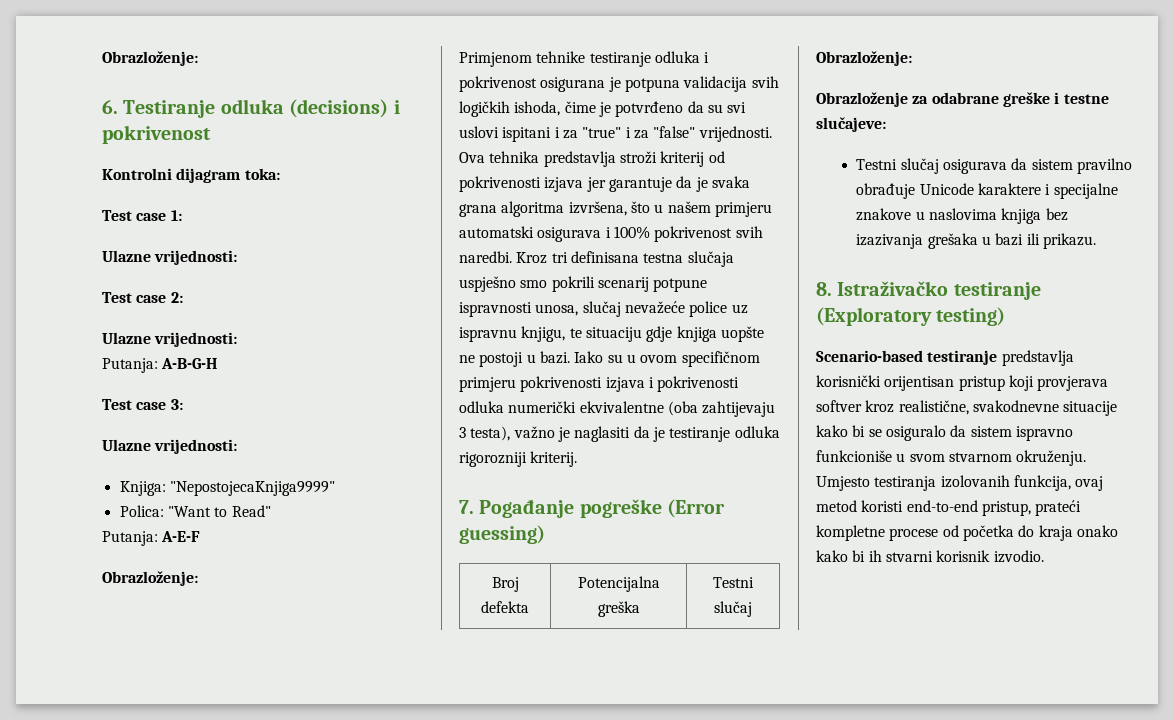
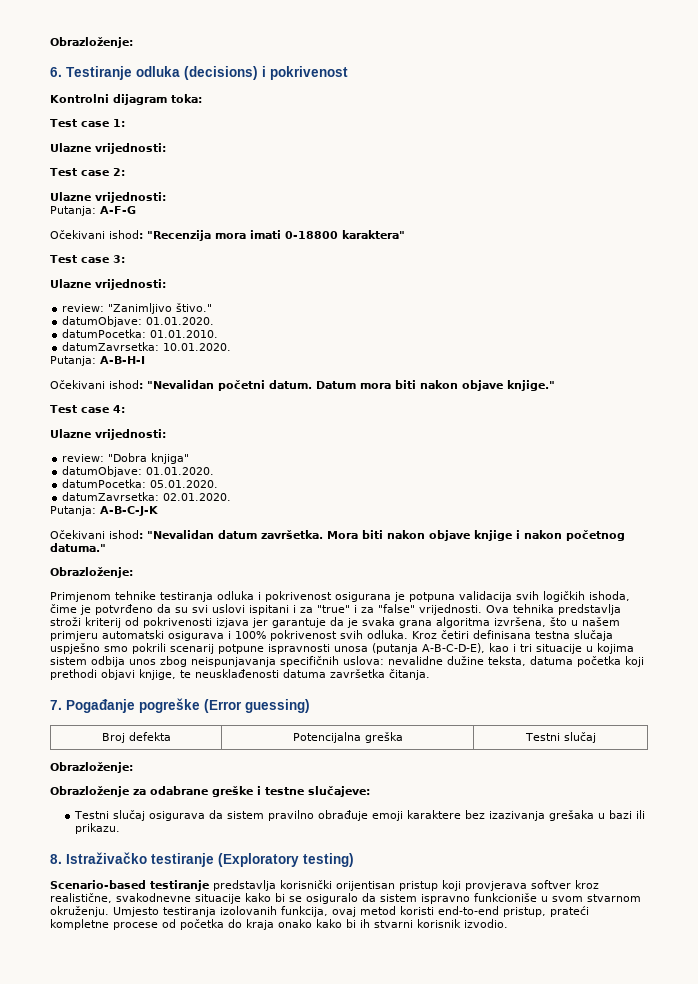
- Putanja: A-B-G-H
+ Putanja: A-F-G
+ Očekivani ishod: "Recenzija mora imati 0-18800 karaktera"
- Knjiga: "NepostojecaKnjiga9999"
- Polica: "Want to Read"
- Putanja: A-E-F
+ review: "Zanimljivo štivo."
+ datumObjave: 01.01.2020.
+ datumPocetka: 01.01.2010.
+ datumZavrsetka: 10.01.2020.
+ Putanja: A-B-H-I
+ Očekivani ishod: "Nevalidan početni datum. Datum mora biti nakon objave knjige."
+ Test case 4:
+ Ulazne vrijednosti:
+ review: "Dobra knjiga"
+ datumObjave: 01.01.2020.
+ datumPocetka: 05.01.2020.
+ datumZavrsetka: 02.01.2020.
+ Putanja: A-B-C-J-K
+ Očekivani ishod: "Nevalidan datum završetka. Mora biti nakon objave knjige i nakon početnog datuma."
- Primjenom tehnike testiranje odluka i pokrivenost osigurana je potpuna validacija svih logičkih ishoda, čime je potvrđeno da su svi uslovi ispitani i za "true" i za "false" vrijednosti.
+ Primjenom tehnike testiranja odluka i pokrivenost osigurana je potpuna validacija svih logičkih ishoda, čime je potvrđeno da su svi uslovi ispitani i za "true" i za "false" vrijednosti.
- Ova tehnika predstavlja stroži kriterij od pokrivenosti izjava jer garantuje da je svaka grana algoritma izvršena, što u našem primjeru automatski osigurava i 100% pokrivenost svih naredbi. Kroz tri definisana testna slučaja uspješno smo pokrili scenarij potpune ispravnosti unosa, slučaj nevažeće police uz ispravnu knjigu, te situaciju gdje knjiga uopšte ne postoji u bazi. Iako su u ovom specifičnom primjeru pokrivenosti izjava i pokrivenosti odluka numerički ekvivalentne (oba zahtijevaju 3 testa), važno je naglasiti da je testiranje odluka rigorozniji kriterij.
+ Ova tehnika predstavlja stroži kriterij od pokrivenosti izjava jer garantuje da je svaka grana algoritma izvršena, što u našem primjeru automatski osigurava i 100% pokrivenost svih odluka. Kroz četiri definisana testna slučaja uspješno smo pokrili scenarij potpune ispravnosti unosa (putanja A-B-C-D-E), kao i tri situacije u kojima sistem odbija unos zbog neispunjavanja specifičnih uslova: nevalidne dužine teksta, datuma početka koji prethodi objavi knjige, te neusklađenosti datuma završetka čitanja.
- Testni slučaj osigurava da sistem pravilno obrađuje Unicode karaktere i specijalne znakove u naslovima knjiga bez izazivanja grešaka u bazi ili prikazu.
+ Testni slučaj osigurava da sistem pravilno obrađuje emoji karaktere bez izazivanja grešaka u bazi ili prikazu.

